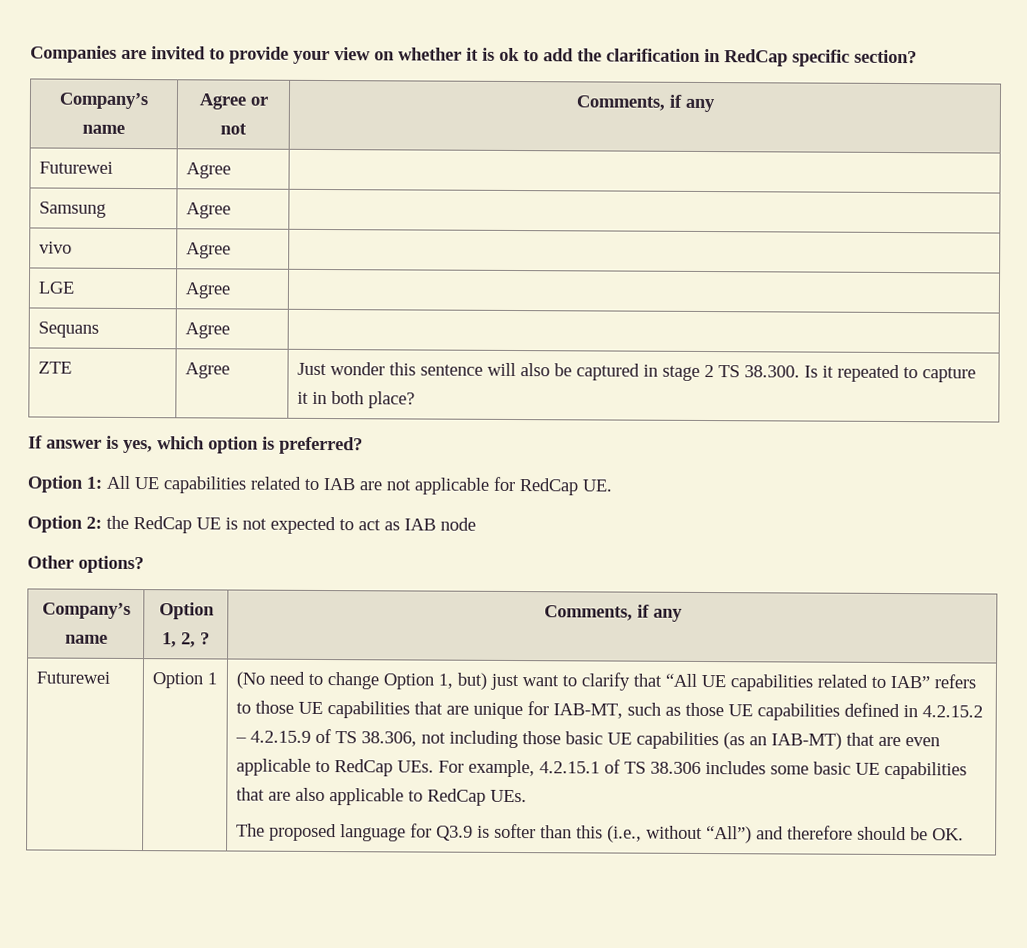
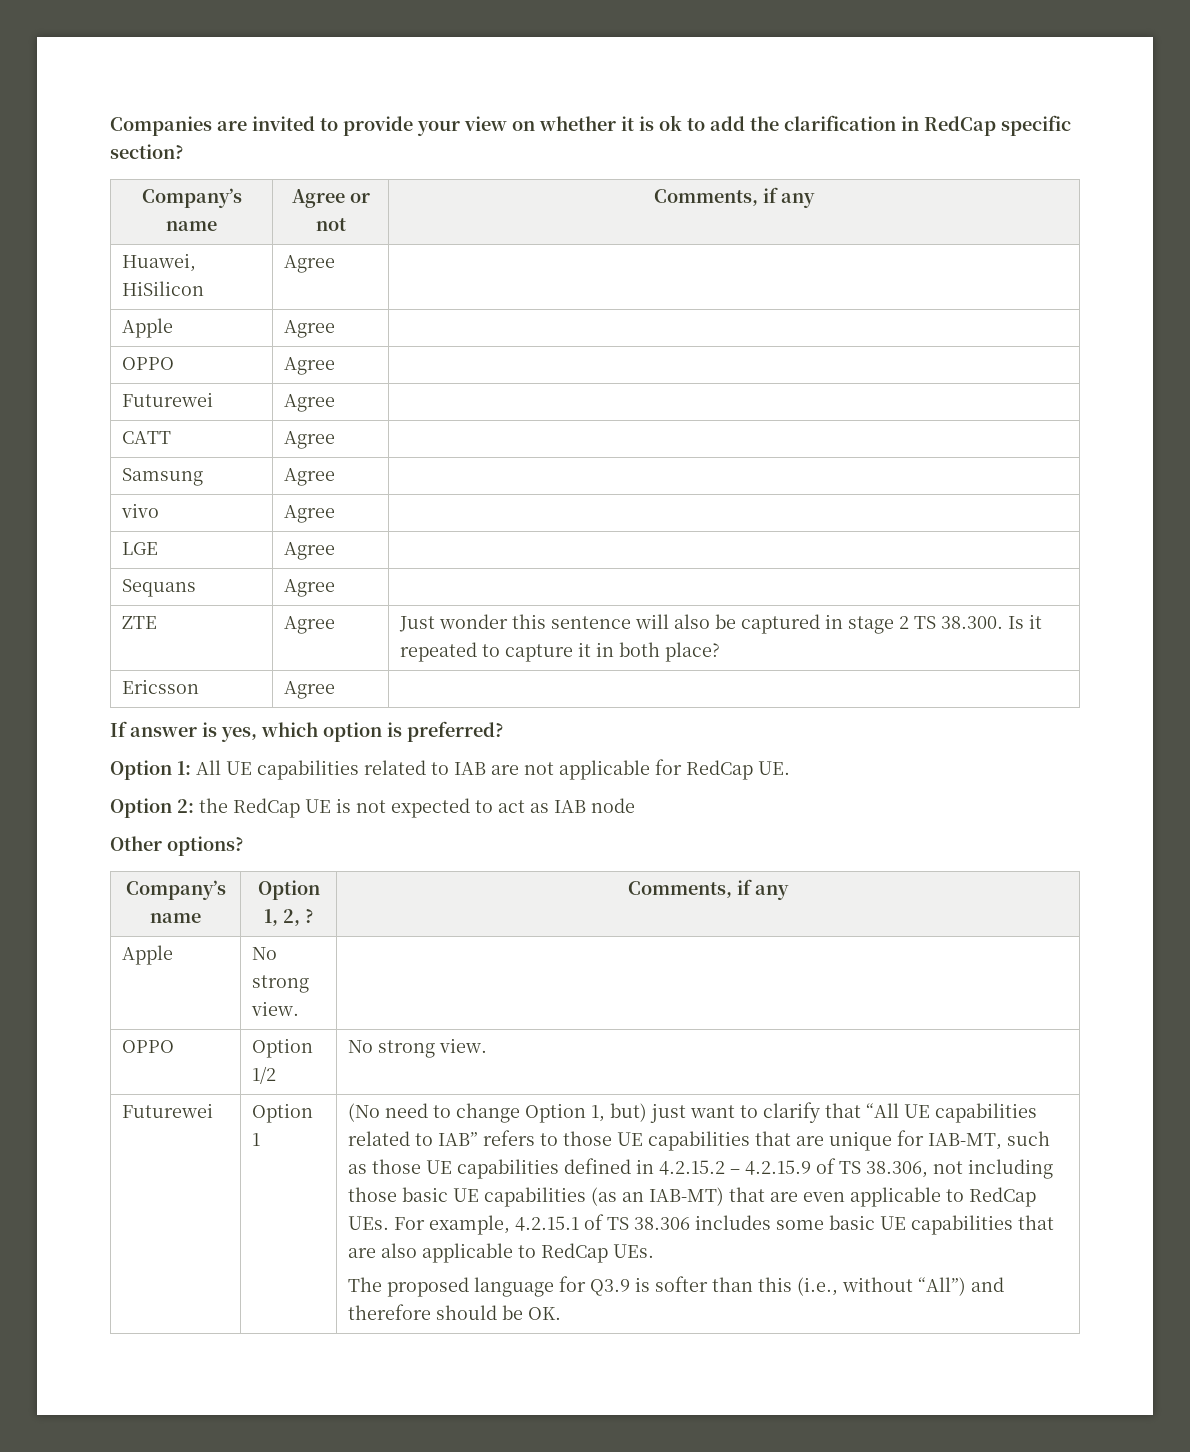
+ Huawei, HiSilicon | Agree |
+ Apple | Agree |
+ OPPO | Agree |
+ CATT | Agree |
+ Ericsson | Agree |
+ Apple | No strong view. |
+ OPPO | Option 1/2 | No strong view.

